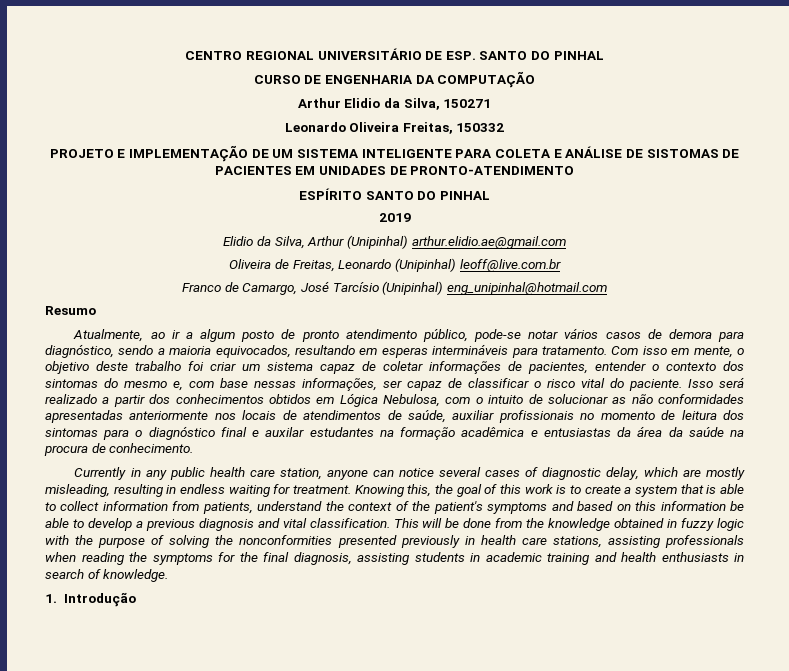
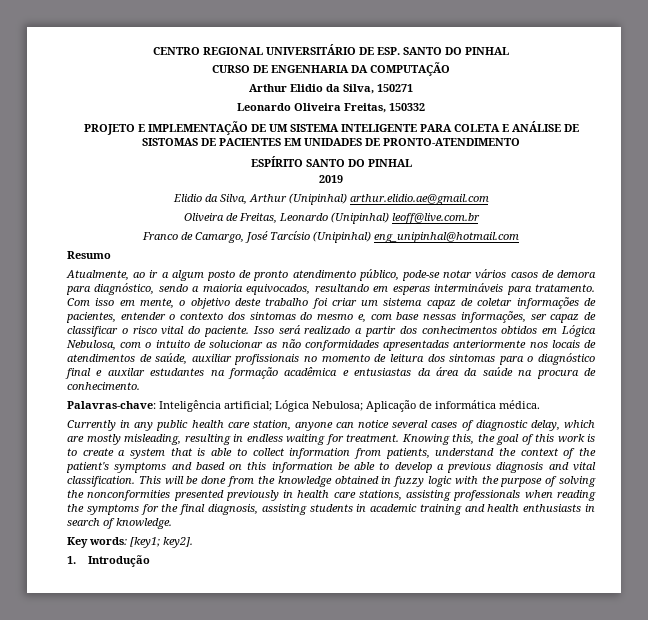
+ Palavras-chave: Inteligência artificial; Lógica Nebulosa; Aplicação de informática médica.
+ Key words: [key1; key2].

